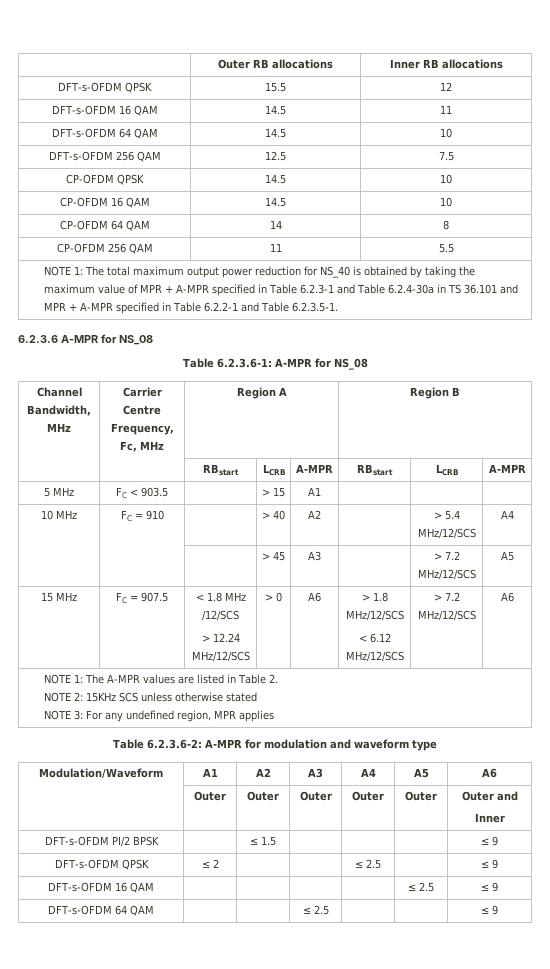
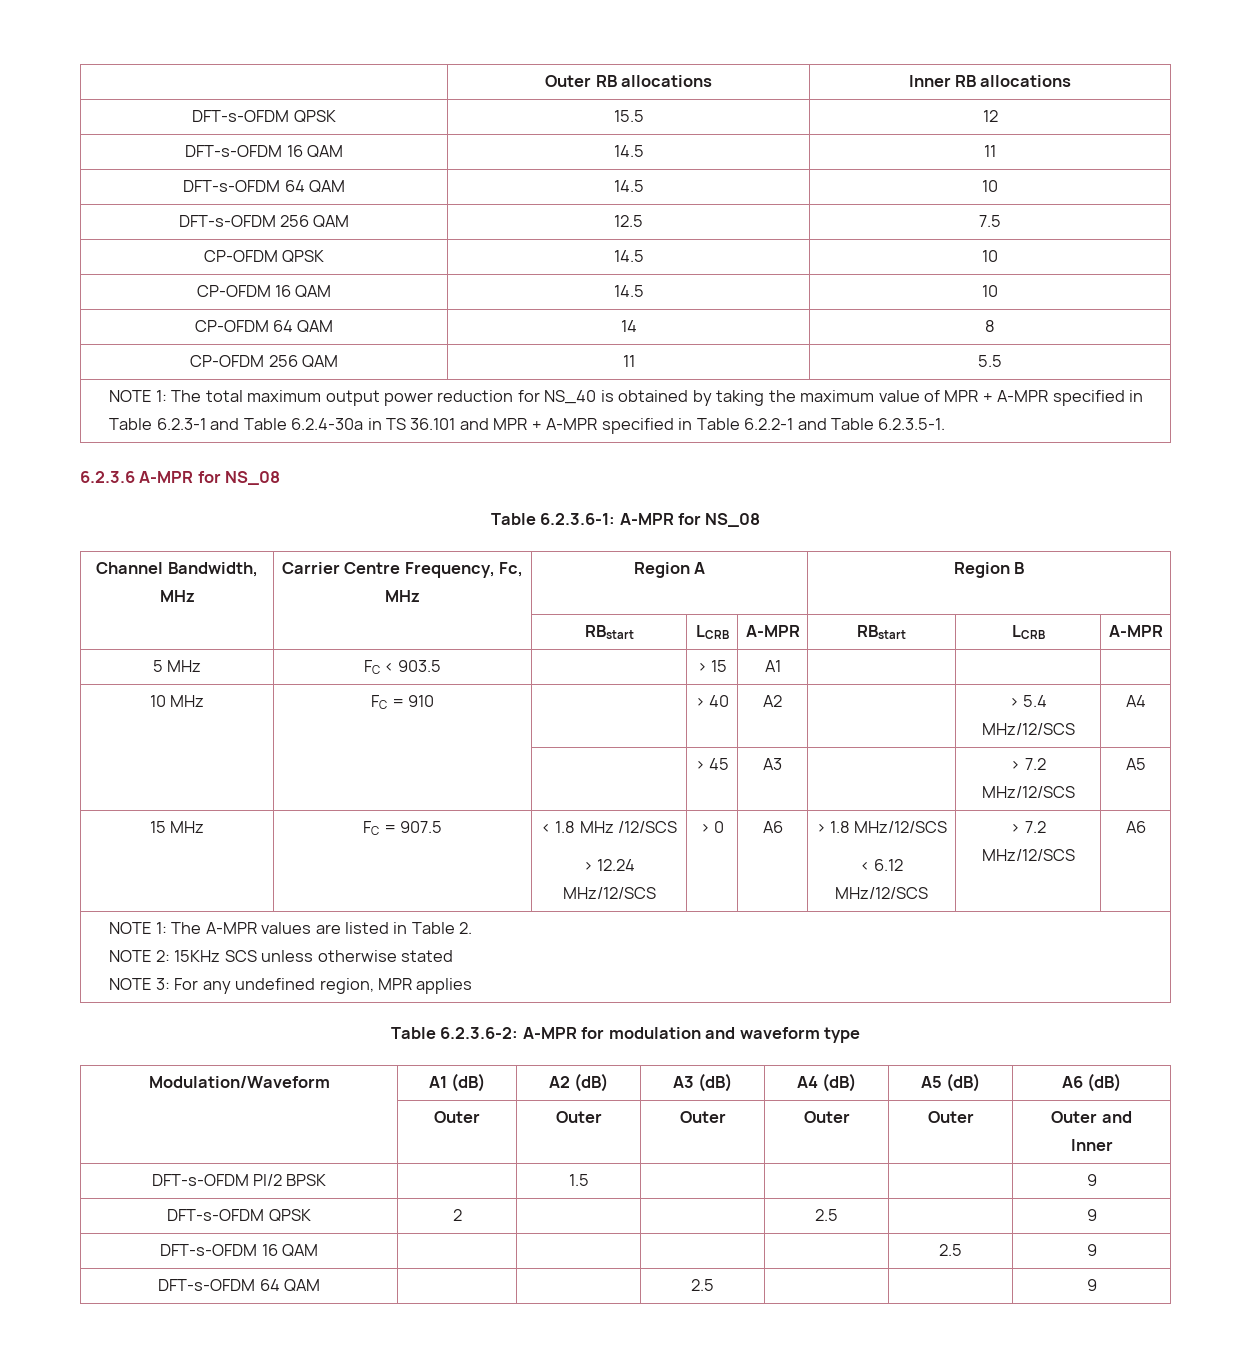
- Modulation/Waveform | A1 | A2 | A3 | A4 | A5 | A6
+ Modulation/Waveform | A1 (dB) | A2 (dB) | A3 (dB) | A4 (dB) | A5 (dB) | A6 (dB)
- DFT-s-OFDM PI/2 BPSK | | ≤ 1.5 | | | | ≤ 9
+ DFT-s-OFDM PI/2 BPSK | | 1.5 | | | | 9
- DFT-s-OFDM QPSK | ≤ 2 | | | ≤ 2.5 | | ≤ 9
+ DFT-s-OFDM QPSK | 2 | | | 2.5 | | 9
- DFT-s-OFDM 16 QAM | | | | | ≤ 2.5 | ≤ 9
+ DFT-s-OFDM 16 QAM | | | | | 2.5 | 9
- DFT-s-OFDM 64 QAM | | | ≤ 2.5 | | | ≤ 9
+ DFT-s-OFDM 64 QAM | | | 2.5 | | | 9

